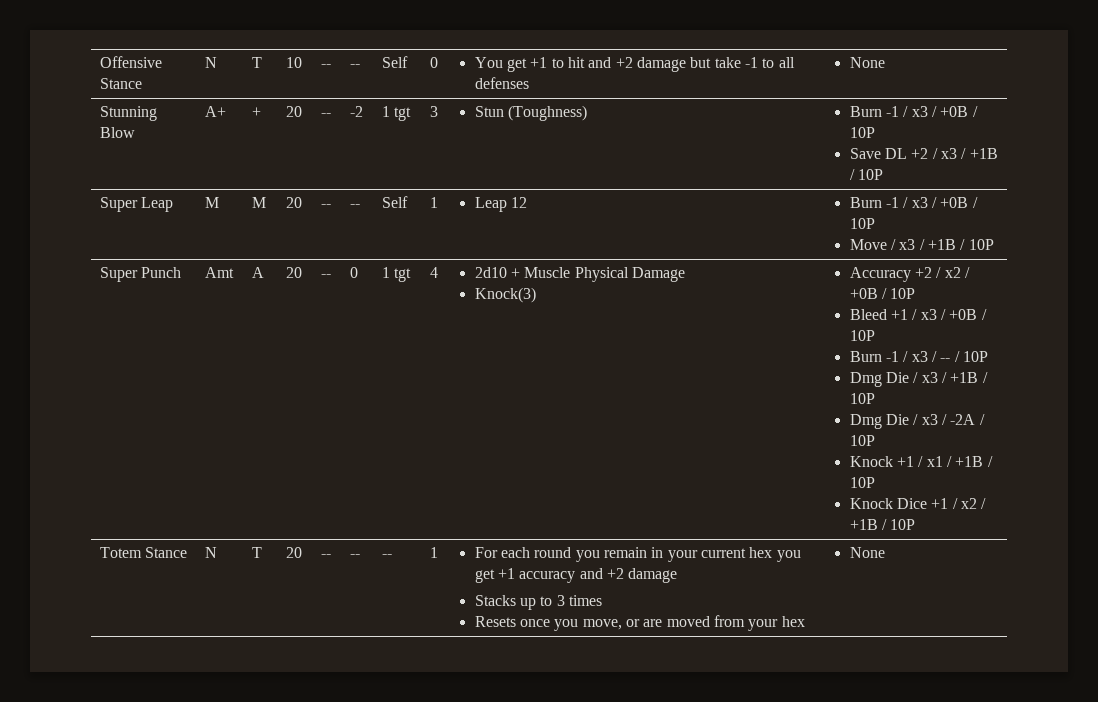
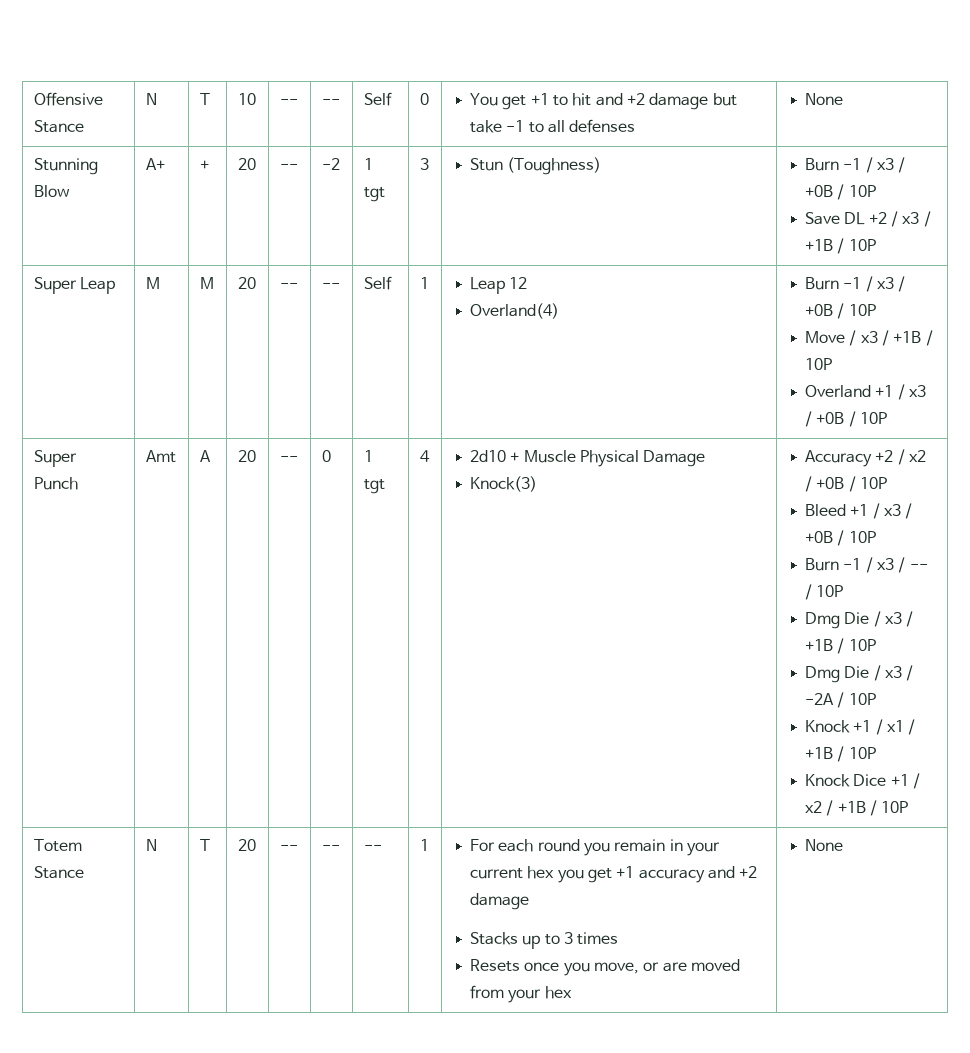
- Super Leap | M | M | 20 | -- | -- | Self | 1 | Leap 12 | Burn -1 / x3 / +0B / 10P
+ Super Leap | M | M | 20 | -- | -- | Self | 1 | Leap 12
+ Overland(4) | Burn -1 / x3 / +0B / 10P
  Move / x3 / +1B / 10P
+ Overland +1 / x3 / +0B / 10P

